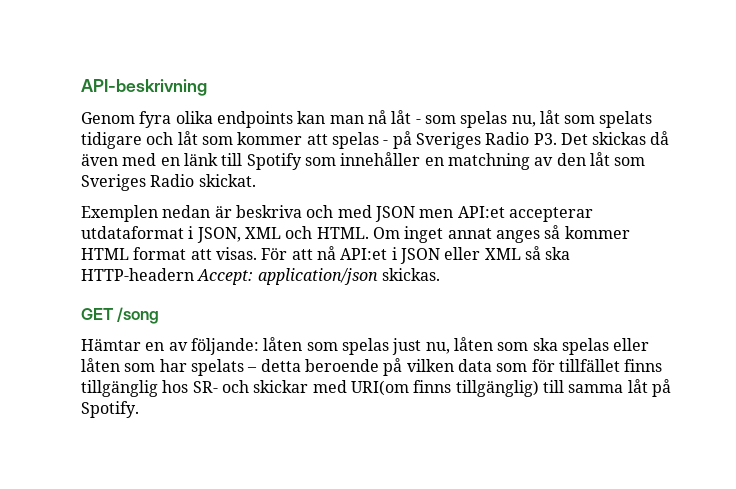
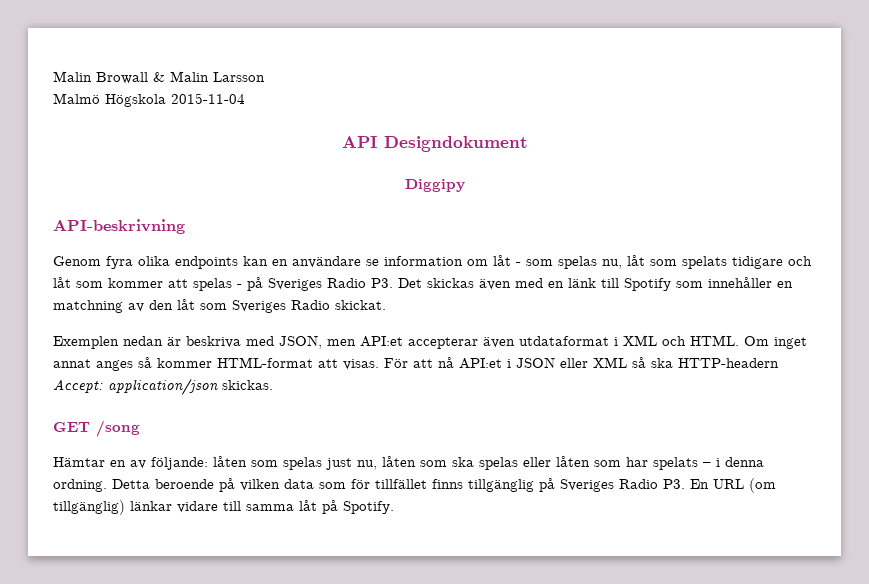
+ Malin Browall & Malin Larsson
+ Malmö Högskola 2015-11-04
+ API Designdokument
+ Diggipy
- Genom fyra olika endpoints kan man nå låt - som spelas nu, låt som spelats tidigare och låt som kommer att spelas - på Sveriges Radio P3. Det skickas då även med en länk till Spotify som innehåller en matchning av den låt som Sveriges Radio skickat.
+ Genom fyra olika endpoints kan en användare se information om låt - som spelas nu, låt som spelats tidigare och låt som kommer att spelas - på Sveriges Radio P3. Det skickas även med en länk till Spotify som innehåller en matchning av den låt som Sveriges Radio skickat.
- Exemplen nedan är beskriva och med JSON men API:et accepterar utdataformat i JSON, XML och HTML.
+ Exemplen nedan är beskriva med JSON, men API:et accepterar även utdataformat i XML och HTML.
- Om inget annat anges så kommer HTML format att visas.
+ Om inget annat anges så kommer HTML-format att visas.
- Hämtar en av följande: låten som spelas just nu, låten som ska spelas eller låten som har spelats – detta beroende på vilken data som för tillfället finns tillgänglig hos SR- och skickar med URI(om finns tillgänglig) till samma låt på Spotify.
+ Hämtar en av följande: låten som spelas just nu, låten som ska spelas eller låten som har spelats – i denna ordning. Detta beroende på vilken data som för tillfället finns tillgänglig på Sveriges Radio P3. En URL (om tillgänglig) länkar vidare till samma låt på Spotify.

